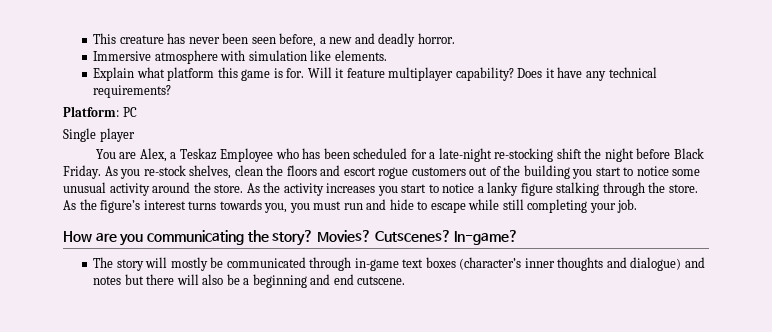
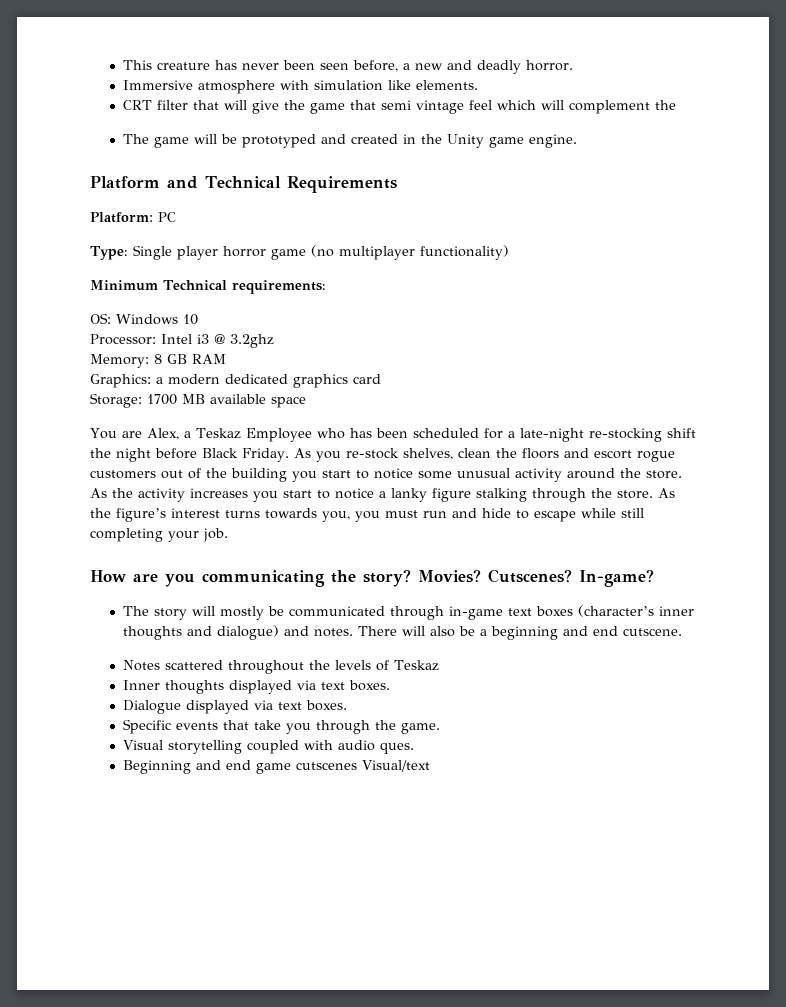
- Explain what platform this game is for. Will it feature multiplayer capability? Does it have any technical requirements?
+ CRT filter that will give the game that semi vintage feel which will complement the
+ The game will be prototyped and created in the Unity game engine.
+ Platform and Technical Requirements
- Single player
+ Type: Single player horror game (no multiplayer functionality)
+ Minimum Technical requirements:
+ OS: Windows 10
+ Processor: Intel i3 @ 3.2ghz
+ Memory: 8 GB RAM
+ Graphics: a modern dedicated graphics card
+ Storage: 1700 MB available space
- The story will mostly be communicated through in-game text boxes (character’s inner thoughts and dialogue) and notes but there will also be a beginning and end cutscene.
+ The story will mostly be communicated through in-game text boxes (character’s inner thoughts and dialogue) and notes. There will also be a beginning and end cutscene.
+ Notes scattered throughout the levels of Teskaz
+ Inner thoughts displayed via text boxes.
+ Dialogue displayed via text boxes.
+ Specific events that take you through the game.
+ Visual storytelling coupled with audio ques.
+ Beginning and end game cutscenes Visual/text

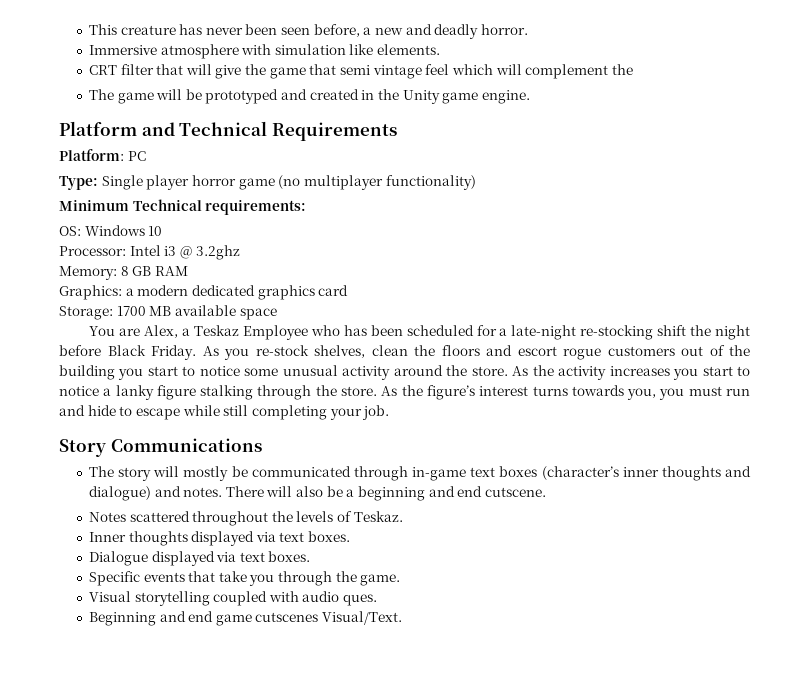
- How are you communicating the story? Movies? Cutscenes? In-game?
+ Story Communications
- Notes scattered throughout the levels of Teskaz
+ Notes scattered throughout the levels of Teskaz.
- Beginning and end game cutscenes Visual/text
+ Beginning and end game cutscenes Visual/Text.

